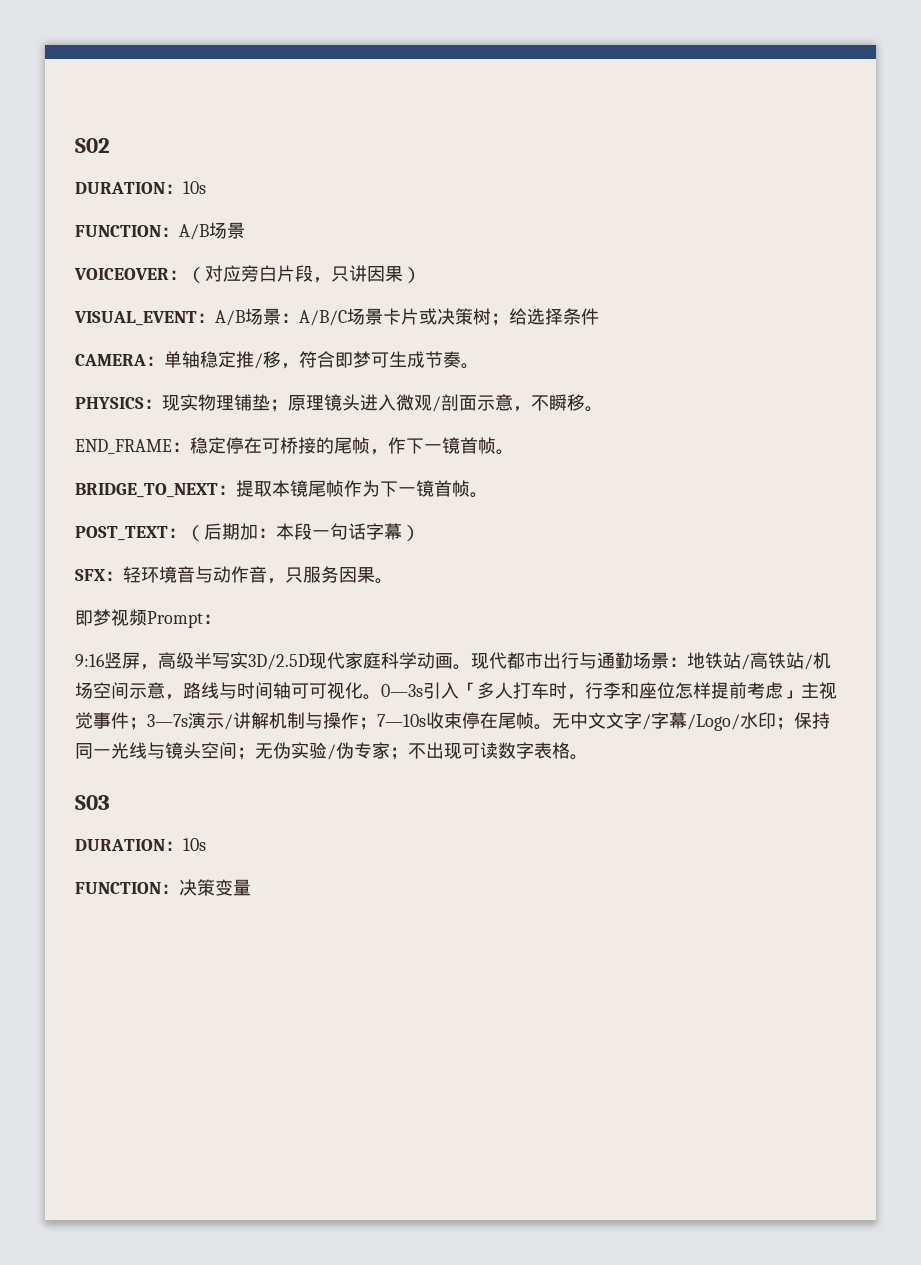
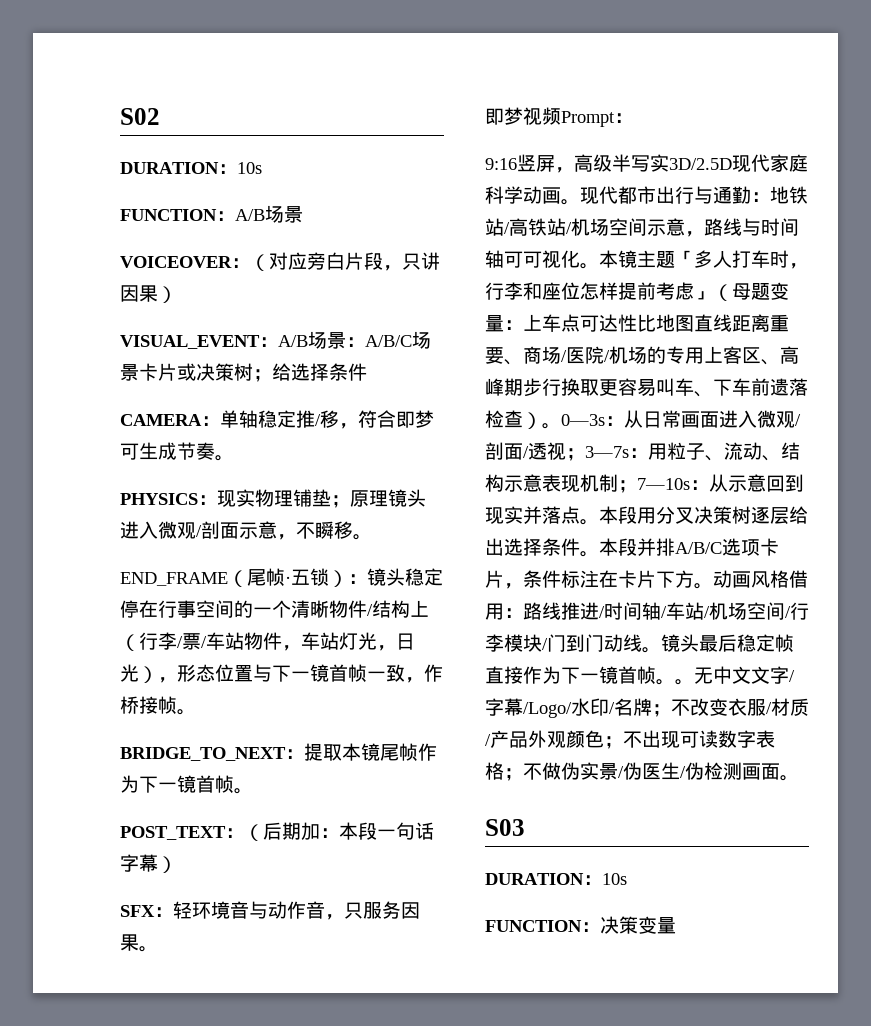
- END_FRAME：稳定停在可桥接的尾帧，作下一镜首帧。
+ END_FRAME（尾帧·五锁）：镜头稳定停在行事空间的一个清晰物件/结构上（行李/票/车站物件，车站灯光，日光），形态位置与下一镜首帧一致，作桥接帧。
- 现代都市出行与通勤场景：地铁站/高铁站/机场空间示意，路线与时间轴可可视化。
+ 现代都市出行与通勤：地铁站/高铁站/机场空间示意，路线与时间轴可可视化。
- 0—3s引入「多人打车时，行李和座位怎样提前考虑」主视觉事件；3—7s演示/讲解机制与操作；7—10s收束停在尾帧。
+ 本镜主题「多人打车时，行李和座位怎样提前考虑」（母题变量：上车点可达性比地图直线距离重要、商场/医院/机场的专用上客区、高峰期步行换取更容易叫车、下车前遗落检查）。0—3s：从日常画面进入微观/剖面/透视；3—7s：用粒子、流动、结构示意表现机制；7—10s：从示意回到现实并落点。本段用分叉决策树逐层给出选择条件。本段并排A/B/C选项卡片，条件标注在卡片下方。动画风格借用：路线推进/时间轴/车站/机场空间/行李模块/门到门动线。镜头最后稳定帧直接作为下一镜首帧。。
- 无中文文字/字幕/Logo/水印；保持同一光线与镜头空间；无伪实验/伪专家；不出现可读数字表格。
+ 无中文文字/字幕/Logo/水印/名牌；不改变衣服/材质/产品外观颜色；不出现可读数字表格；不做伪实景/伪医生/伪检测画面。

